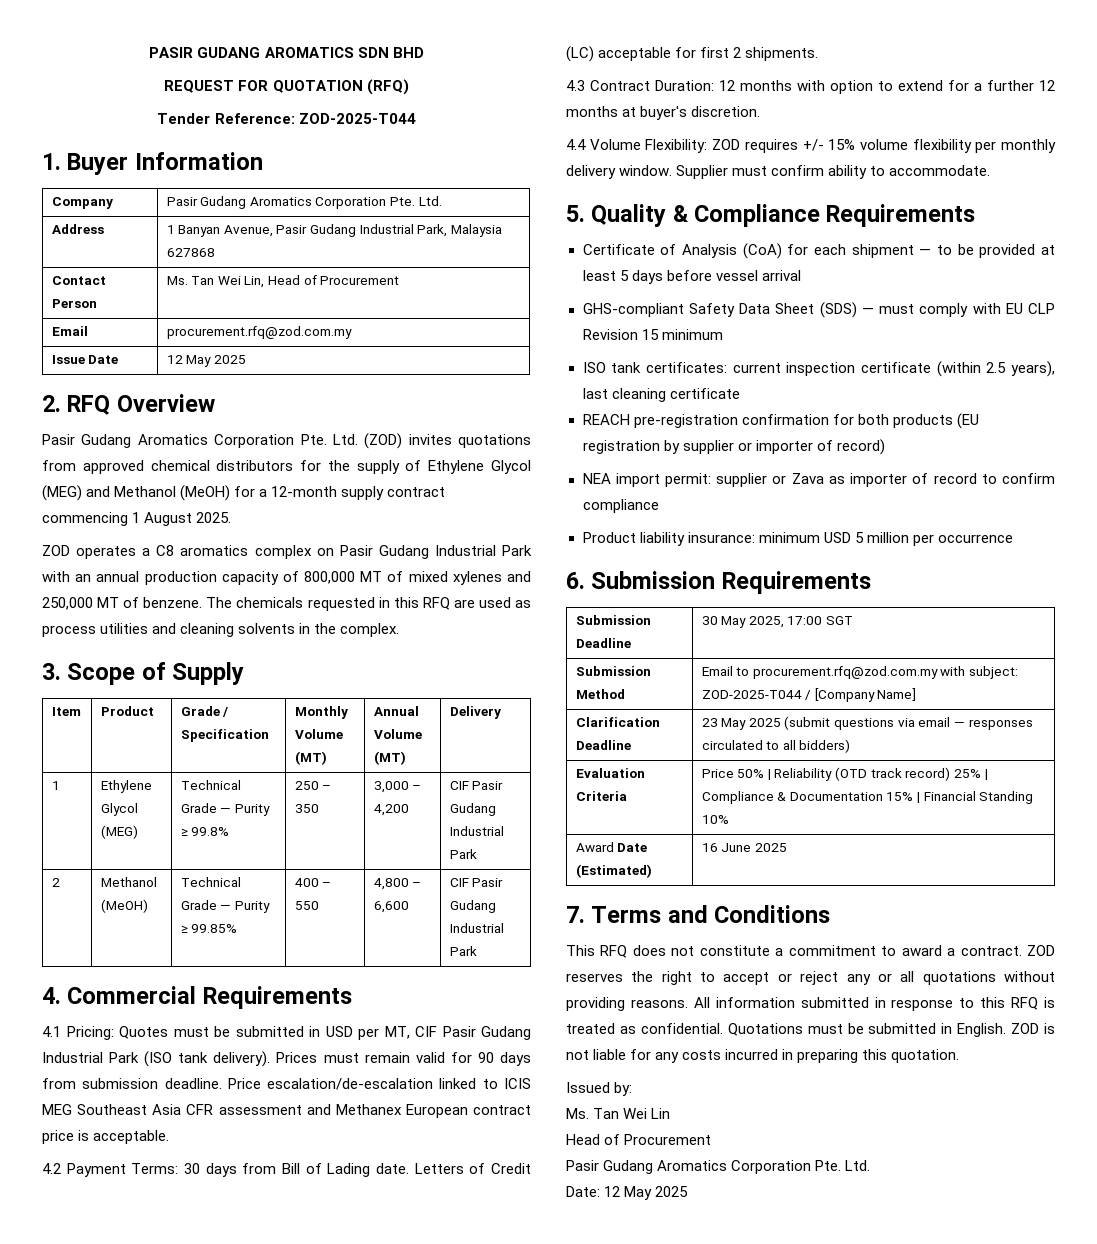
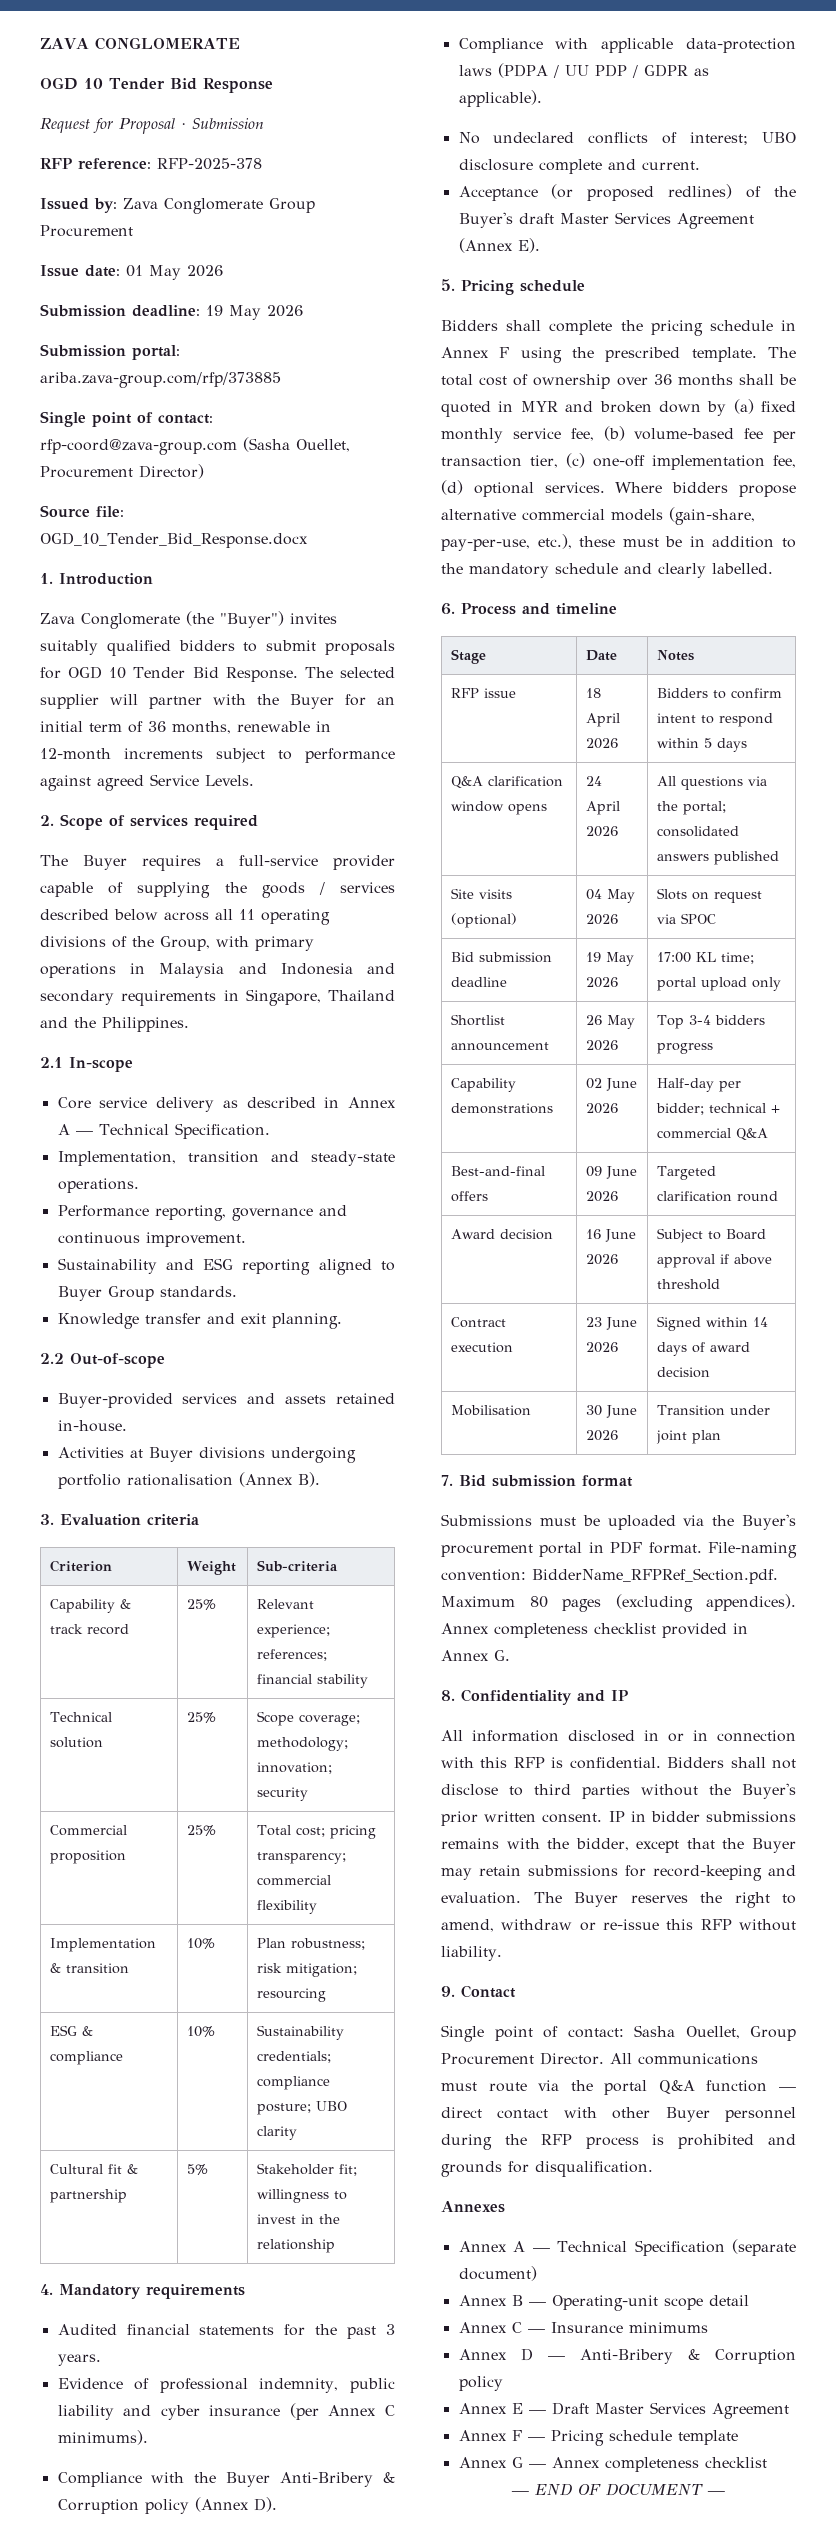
- PASIR GUDANG AROMATICS SDN BHD
- REQUEST FOR QUOTATION (RFQ)
- Tender Reference: ZOD-2025-T044
- 1. Buyer Information
- Company | Pasir Gudang Aromatics Corporation Pte. Ltd.
- Address | 1 Banyan Avenue, Pasir Gudang Industrial Park, Malaysia 627868
- Contact Person | Ms. Tan Wei Lin, Head of Procurement
- Email | procurement.rfq@zod.com.my
- Issue Date | 12 May 2025
- 2. RFQ Overview
- Pasir Gudang Aromatics Corporation Pte. Ltd. (ZOD) invites quotations from approved chemical distributors for the supply of Ethylene Glycol (MEG) and Methanol (MeOH) for a 12-month supply contract commencing 1 August 2025.
- ZOD operates a C8 aromatics complex on Pasir Gudang Industrial Park with an annual production capacity of 800,000 MT of mixed xylenes and 250,000 MT of benzene. The chemicals requested in this RFQ are used as process utilities and cleaning solvents in the complex.
- 3. Scope of Supply
- Item | Product | Grade / Specification | Monthly Volume (MT) | Annual Volume (MT) | Delivery
- 1 | Ethylene Glycol (MEG) | Technical Grade — Purity ≥ 99.8% | 250 – 350 | 3,000 – 4,200 | CIF Pasir Gudang Industrial Park
- 2 | Methanol (MeOH) | Technical Grade — Purity ≥ 99.85% | 400 – 550 | 4,800 – 6,600 | CIF Pasir Gudang Industrial Park
- 4. Commercial Requirements
- 4.1 Pricing: Quotes must be submitted in USD per MT, CIF Pasir Gudang Industrial Park (ISO tank delivery). Prices must remain valid for 90 days from submission deadline. Price escalation/de-escalation linked to ICIS MEG Southeast Asia CFR assessment and Methanex European contract price is acceptable.
- 4.2 Payment Terms: 30 days from Bill of Lading date. Letters of Credit (LC) acceptable for first 2 shipments.
- 4.3 Contract Duration: 12 months with option to extend for a further 12 months at buyer's discretion.
- 4.4 Volume Flexibility: ZOD requires +/- 15% volume flexibility per monthly delivery window. Supplier must confirm ability to accommodate.
- 5. Quality & Compliance Requirements
- Certificate of Analysis (CoA) for each shipment — to be provided at least 5 days before vessel arrival
- GHS-compliant Safety Data Sheet (SDS) — must comply with EU CLP Revision 15 minimum
- ISO tank certificates: current inspection certificate (within 2.5 years), last cleaning certificate
- REACH pre-registration confirmation for both products (EU registration by supplier or importer of record)
- NEA import permit: supplier or Zava as importer of record to confirm compliance
- Product liability insurance: minimum USD 5 million per occurrence
- 6. Submission Requirements
- Submission Deadline | 30 May 2025, 17:00 SGT
- Submission Method | Email to procurement.rfq@zod.com.my with subject: ZOD-2025-T044 / [Company Name]
- Clarification Deadline | 23 May 2025 (submit questions via email — responses circulated to all bidders)
- Evaluation Criteria | Price 50% | Reliability (OTD track record) 25% | Compliance & Documentation 15% | Financial Standing 10%
+ ZAVA CONGLOMERATE
+ OGD 10 Tender Bid Response
+ Request for Proposal · Submission
+ RFP reference: RFP-2025-378
+ Issued by: Zava Conglomerate Group Procurement
+ Issue date: 01 May 2026
+ Submission deadline: 19 May 2026
+ Submission portal: ariba.zava-group.com/rfp/373885
+ Single point of contact: rfp-coord@zava-group.com (Sasha Ouellet, Procurement Director)
+ Source file: OGD_10_Tender_Bid_Response.docx
+ 1. Introduction
+ Zava Conglomerate (the "Buyer") invites suitably qualified bidders to submit proposals for OGD 10 Tender Bid Response. The selected supplier will partner with the Buyer for an initial term of 36 months, renewable in 12-month increments subject to performance against agreed Service Levels.
+ 2. Scope of services required
+ The Buyer requires a full-service provider capable of supplying the goods / services described below across all 11 operating divisions of the Group, with primary operations in Malaysia and Indonesia and secondary requirements in Singapore, Thailand and the Philippines.
+ 2.1 In-scope
+ Core service delivery as described in Annex A — Technical Specification.
+ Implementation, transition and steady-state operations.
+ Performance reporting, governance and continuous improvement.
+ Sustainability and ESG reporting aligned to Buyer Group standards.
+ Knowledge transfer and exit planning.
+ 2.2 Out-of-scope
+ Buyer-provided services and assets retained in-house.
+ Activities at Buyer divisions undergoing portfolio rationalisation (Annex B).
+ 3. Evaluation criteria
+ Criterion | Weight | Sub-criteria
+ Capability & track record | 25% | Relevant experience; references; financial stability
+ Technical solution | 25% | Scope coverage; methodology; innovation; security
+ Commercial proposition | 25% | Total cost; pricing transparency; commercial flexibility
+ Implementation & transition | 10% | Plan robustness; risk mitigation; resourcing
+ ESG & compliance | 10% | Sustainability credentials; compliance posture; UBO clarity
+ Cultural fit & partnership | 5% | Stakeholder fit; willingness to invest in the relationship
+ 4. Mandatory requirements
+ Audited financial statements for the past 3 years.
+ Evidence of professional indemnity, public liability and cyber insurance (per Annex C minimums).
+ Compliance with the Buyer Anti-Bribery & Corruption policy (Annex D).
+ Compliance with applicable data-protection laws (PDPA / UU PDP / GDPR as applicable).
+ No undeclared conflicts of interest; UBO disclosure complete and current.
+ Acceptance (or proposed redlines) of the Buyer's draft Master Services Agreement (Annex E).
+ 5. Pricing schedule
+ Bidders shall complete the pricing schedule in Annex F using the prescribed template. The total cost of ownership over 36 months shall be quoted in MYR and broken down by (a) fixed monthly service fee, (b) volume-based fee per transaction tier, (c) one-off implementation fee, (d) optional services. Where bidders propose alternative commercial models (gain-share, pay-per-use, etc.), these must be in addition to the mandatory schedule and clearly labelled.
+ 6. Process and timeline
+ Stage | Date | Notes
+ RFP issue | 18 April 2026 | Bidders to confirm intent to respond within 5 days
+ Q&A clarification window opens | 24 April 2026 | All questions via the portal; consolidated answers published
+ Site visits (optional) | 04 May 2026 | Slots on request via SPOC
+ Bid submission deadline | 19 May 2026 | 17:00 KL time; portal upload only
+ Shortlist announcement | 26 May 2026 | Top 3-4 bidders progress
+ Capability demonstrations | 02 June 2026 | Half-day per bidder; technical + commercial Q&A
+ Best-and-final offers | 09 June 2026 | Targeted clarification round
- Award Date (Estimated) | 16 June 2025
- 7. Terms and Conditions
- This RFQ does not constitute a commitment to award a contract. ZOD reserves the right to accept or reject any or all quotations without providing reasons. All information submitted in response to this RFQ is treated as confidential. Quotations must be submitted in English. ZOD is not liable for any costs incurred in preparing this quotation.
- Issued by:
- Ms. Tan Wei Lin
- Head of Procurement
- Pasir Gudang Aromatics Corporation Pte. Ltd.
- Date: 12 May 2025
+ Award decision | 16 June 2026 | Subject to Board approval if above threshold
+ Contract execution | 23 June 2026 | Signed within 14 days of award decision
+ Mobilisation | 30 June 2026 | Transition under joint plan
+ 7. Bid submission format
+ Submissions must be uploaded via the Buyer's procurement portal in PDF format. File-naming convention: BidderName_RFPRef_Section.pdf. Maximum 80 pages (excluding appendices). Annex completeness checklist provided in Annex G.
+ 8. Confidentiality and IP
+ All information disclosed in or in connection with this RFP is confidential. Bidders shall not disclose to third parties without the Buyer's prior written consent. IP in bidder submissions remains with the bidder, except that the Buyer may retain submissions for record-keeping and evaluation. The Buyer reserves the right to amend, withdraw or re-issue this RFP without liability.
+ 9. Contact
+ Single point of contact: Sasha Ouellet, Group Procurement Director. All communications must route via the portal Q&A function — direct contact with other Buyer personnel during the RFP process is prohibited and grounds for disqualification.
+ Annexes
+ Annex A — Technical Specification (separate document)
+ Annex B — Operating-unit scope detail
+ Annex C — Insurance minimums
+ Annex D — Anti-Bribery & Corruption policy
+ Annex E — Draft Master Services Agreement
+ Annex F — Pricing schedule template
+ Annex G — Annex completeness checklist
+ — END OF DOCUMENT —

